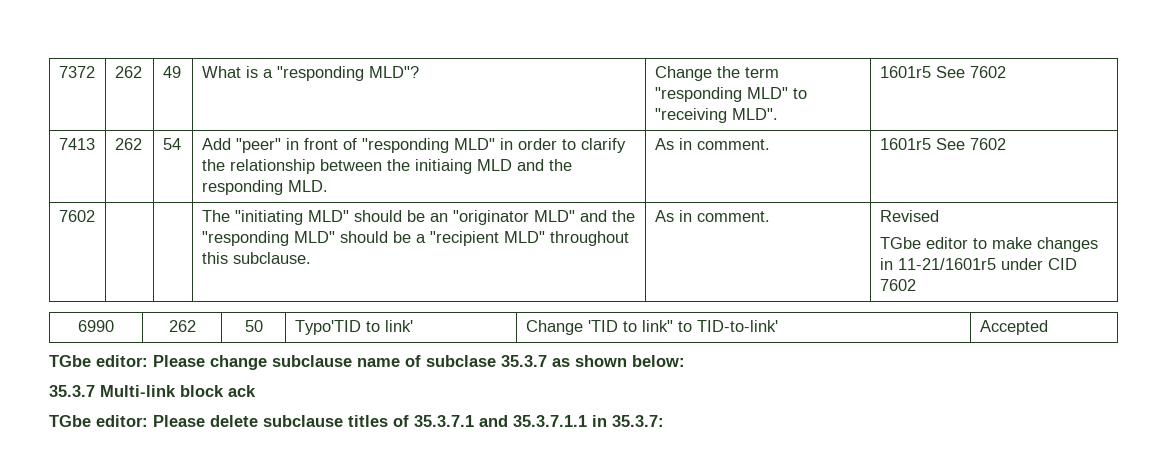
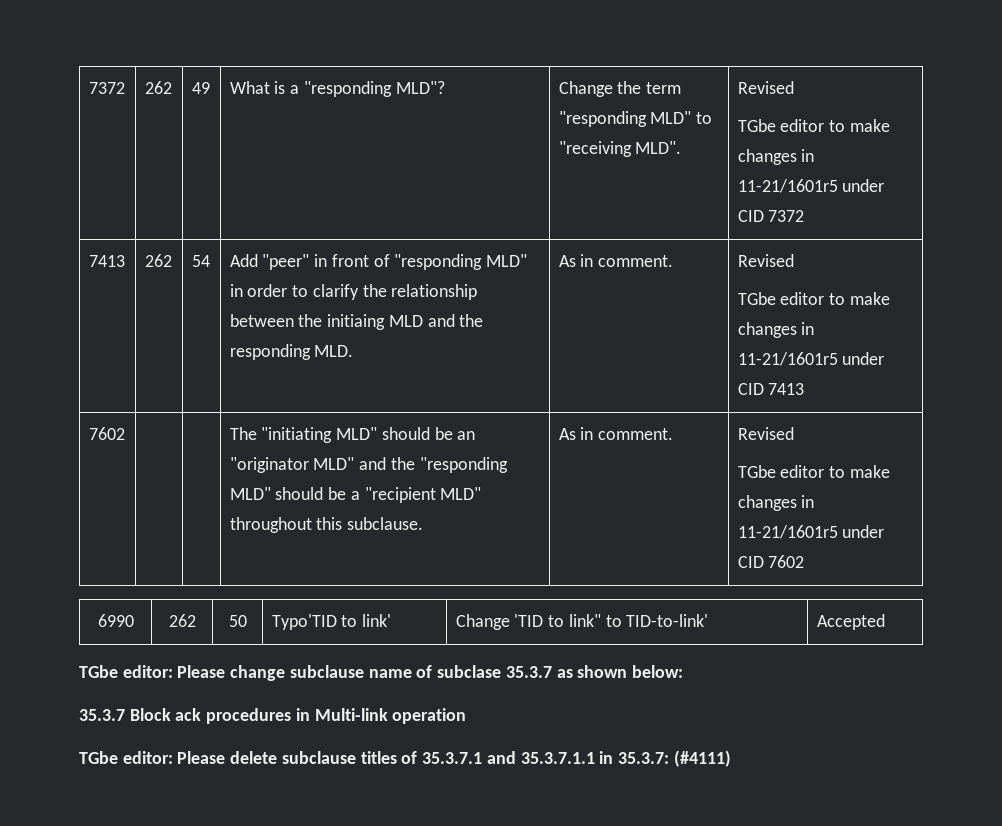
- 7372 | 262 | 49 | What is a "responding MLD"? | Change the term "responding MLD" to "receiving MLD". | 1601r5 See 7602
+ 7372 | 262 | 49 | What is a "responding MLD"? | Change the term "responding MLD" to "receiving MLD". | Revised
+ TGbe editor to make changes in 11-21/1601r5 under CID 7372
- 7413 | 262 | 54 | Add "peer" in front of "responding MLD" in order to clarify the relationship between the initiaing MLD and the responding MLD. | As in comment. | 1601r5 See 7602
+ 7413 | 262 | 54 | Add "peer" in front of "responding MLD" in order to clarify the relationship between the initiaing MLD and the responding MLD. | As in comment. | Revised
+ TGbe editor to make changes in 11-21/1601r5 under CID 7413
- 35.3.7 Multi-link block ack
+ 35.3.7 Block ack procedures in Multi-link operation
- TGbe editor: Please delete subclause titles of 35.3.7.1 and 35.3.7.1.1 in 35.3.7:
+ TGbe editor: Please delete subclause titles of 35.3.7.1 and 35.3.7.1.1 in 35.3.7: (#4111)

